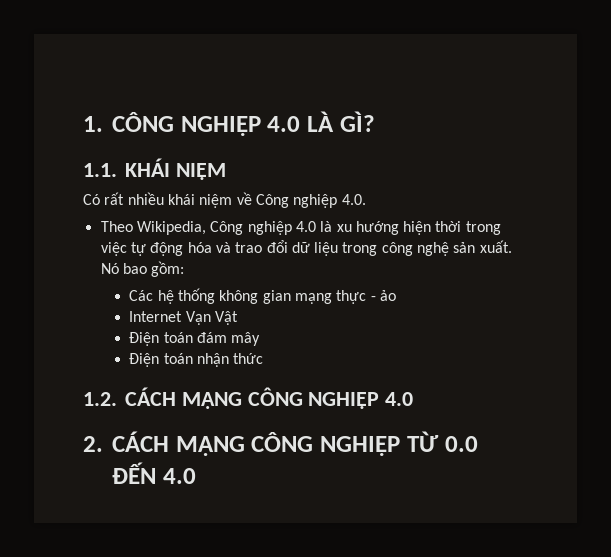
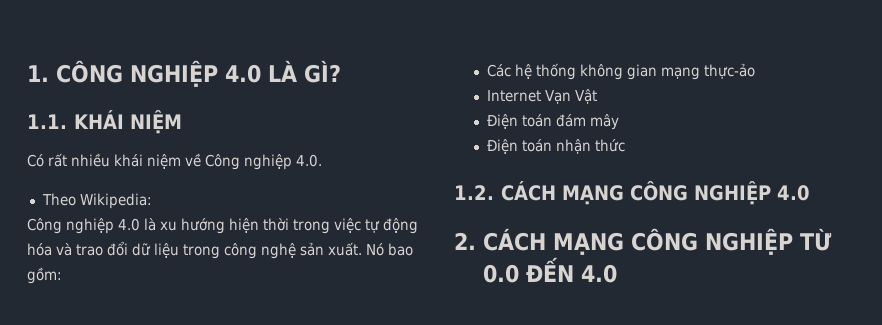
- Theo Wikipedia, Công nghiệp 4.0 là xu hướng hiện thời trong việc tự động hóa và trao đổi dữ liệu trong công nghệ sản xuất.
+ Theo Wikipedia:
+ Công nghiệp 4.0 là xu hướng hiện thời trong việc tự động hóa và trao đổi dữ liệu trong công nghệ sản xuất.
- Các hệ thống không gian mạng thực - ảo
+ Các hệ thống không gian mạng thực-ảo

